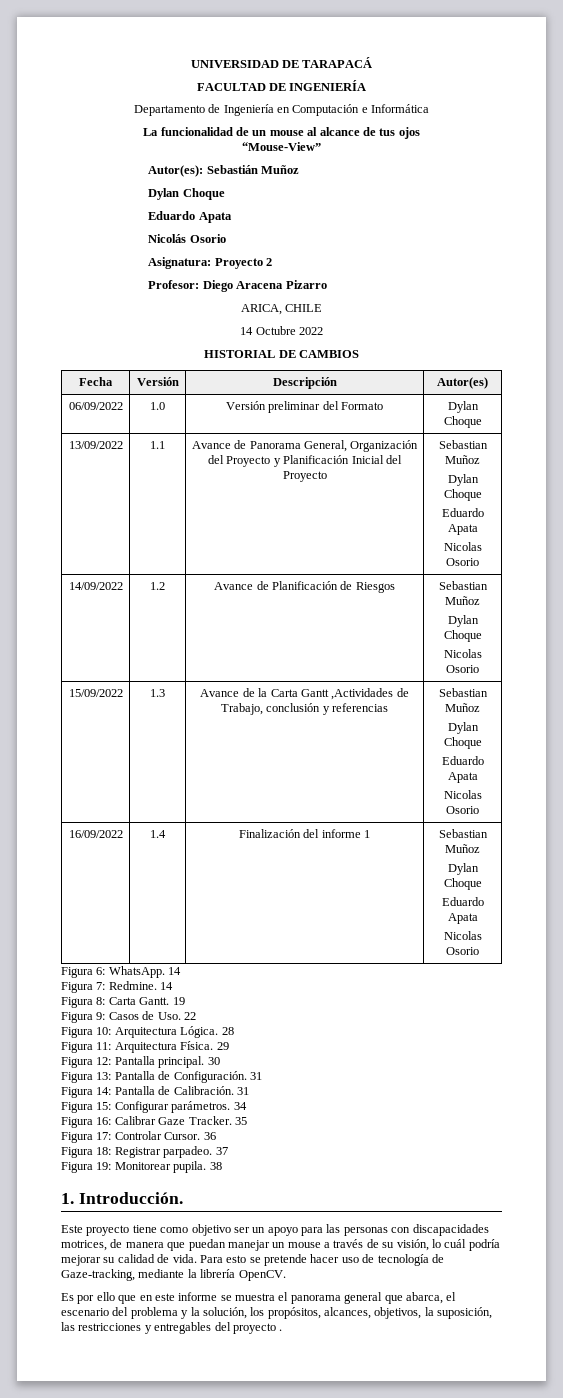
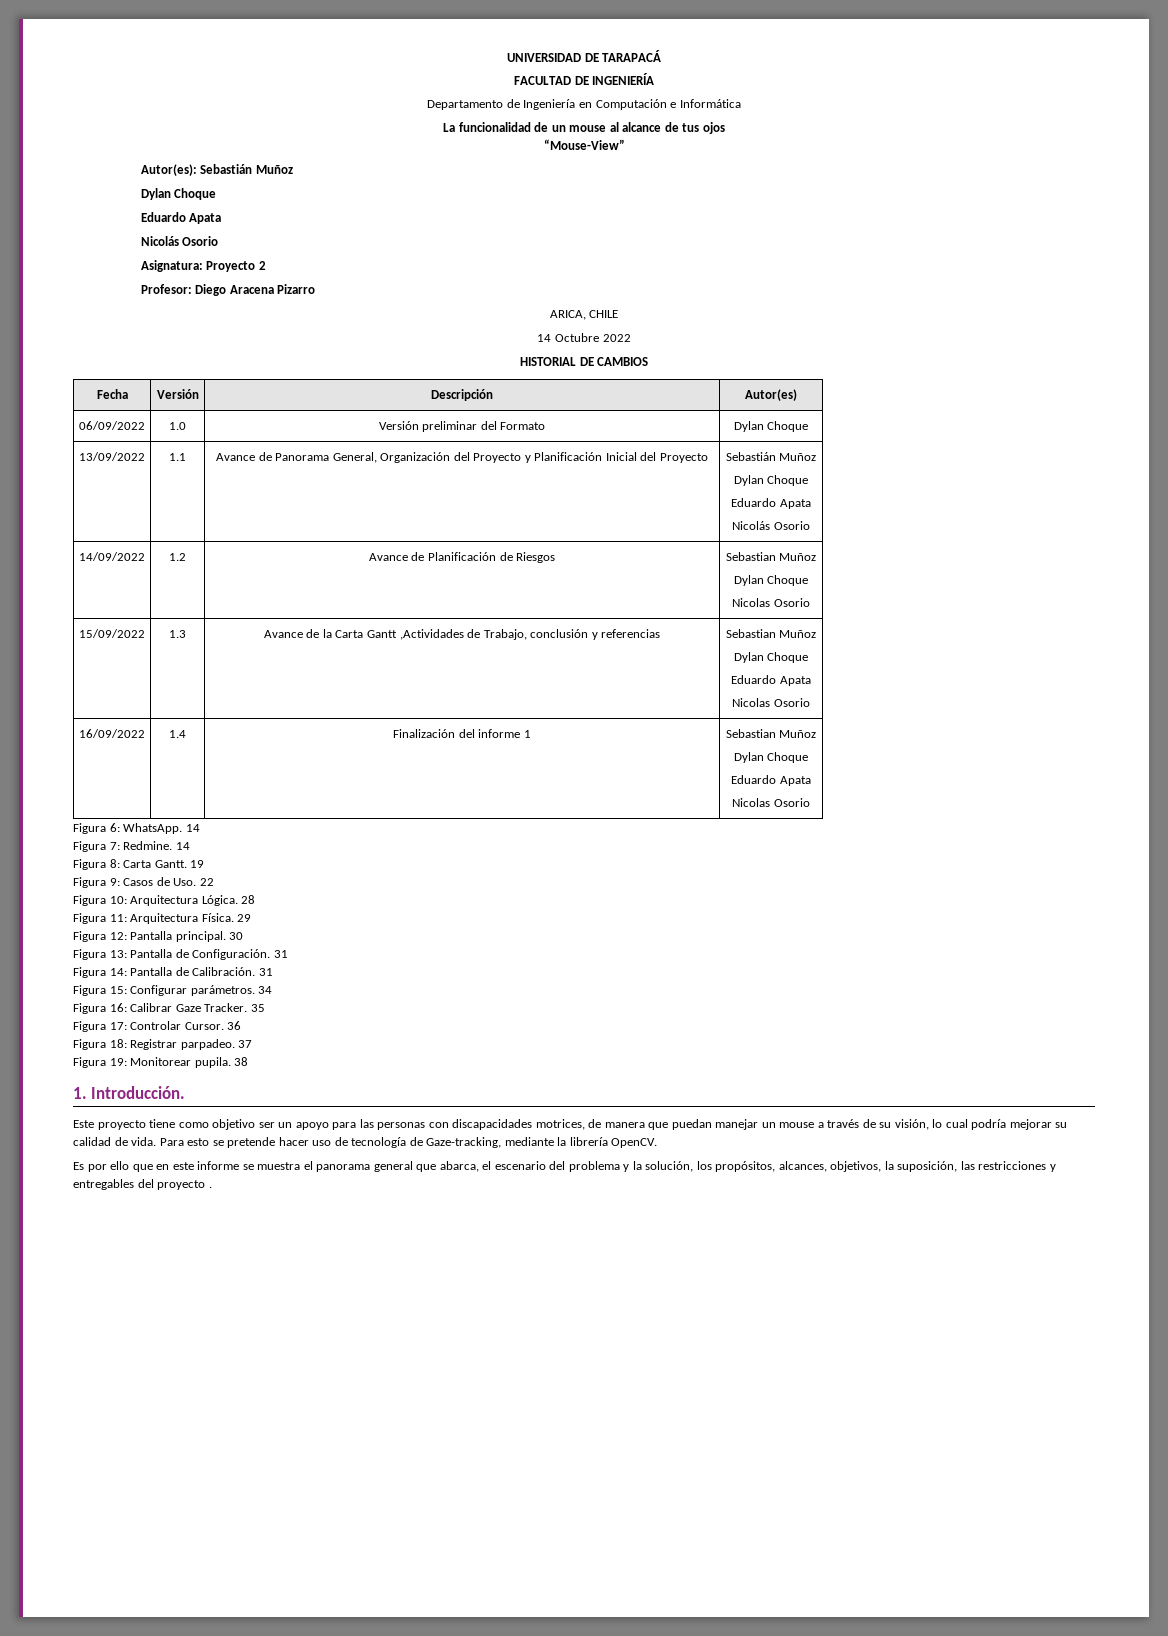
- 13/09/2022 | 1.1 | Avance de Panorama General, Organización del Proyecto y Planificación Inicial del Proyecto | Sebastian Muñoz
+ 13/09/2022 | 1.1 | Avance de Panorama General, Organización del Proyecto y Planificación Inicial del Proyecto | Sebastián Muñoz
  Dylan Choque
  Eduardo Apata
- Nicolas Osorio
+ Nicolás Osorio
- Este proyecto tiene como objetivo ser un apoyo para las personas con discapacidades motrices, de manera que puedan manejar un mouse a través de su visión, lo cuál podría mejorar su calidad de vida.
+ Este proyecto tiene como objetivo ser un apoyo para las personas con discapacidades motrices, de manera que puedan manejar un mouse a través de su visión, lo cual podría mejorar su calidad de vida.

